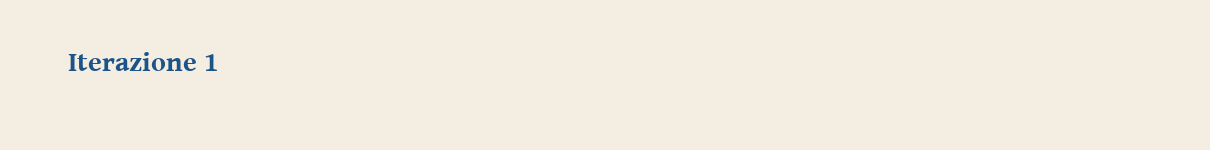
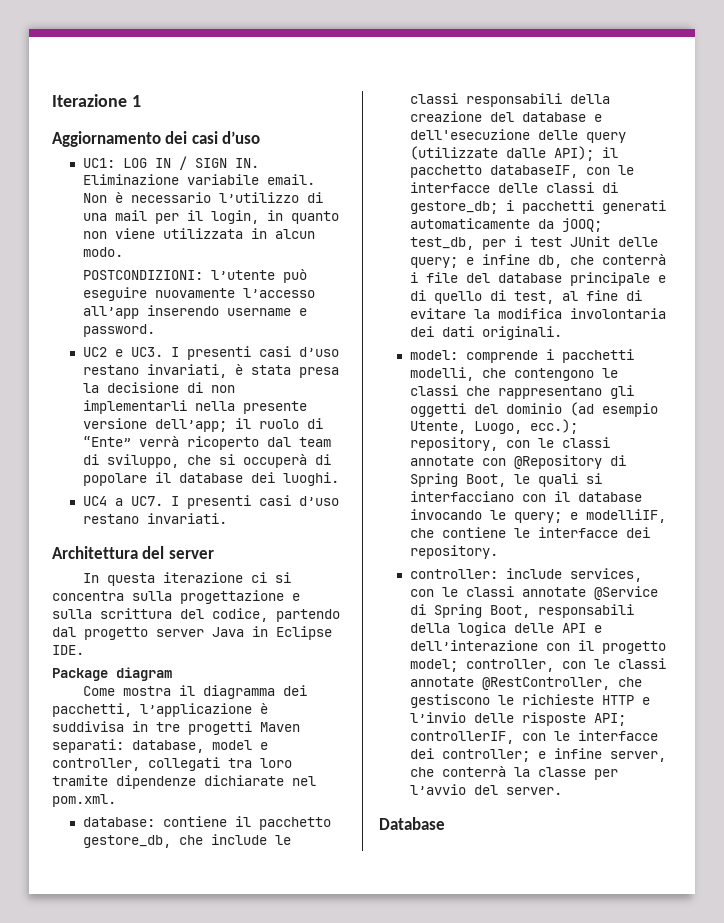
+ Aggiornamento dei casi d’uso
+ UC1: LOG IN / SIGN IN. Eliminazione variabile email. Non è necessario l’utilizzo di una mail per il login, in quanto non viene utilizzata in alcun modo.
+ POSTCONDIZIONI: l’utente può eseguire nuovamente l’accesso all’app inserendo username e password.
+ UC2 e UC3. I presenti casi d’uso restano invariati, è stata presa la decisione di non implementarli nella presente versione dell’app; il ruolo di “Ente” verrà ricoperto dal team di sviluppo, che si occuperà di popolare il database dei luoghi.
+ UC4 a UC7. I presenti casi d’uso restano invariati.
+ Architettura del server
+ In questa iterazione ci si concentra sulla progettazione e sulla scrittura del codice, partendo dal progetto server Java in Eclipse IDE.
+ Package diagram
+ Come mostra il diagramma dei pacchetti, l’applicazione è suddivisa in tre progetti Maven separati: database, model e controller, collegati tra loro tramite dipendenze dichiarate nel pom.xml.
+ database: contiene il pacchetto gestore_db, che include le classi responsabili della creazione del database e dell'esecuzione delle query (utilizzate dalle API); il pacchetto databaseIF, con le interfacce delle classi di gestore_db; i pacchetti generati automaticamente da jOOQ; test_db, per i test JUnit delle query; e infine db, che conterrà i file del database principale e di quello di test, al fine di evitare la modifica involontaria dei dati originali.
+ model: comprende i pacchetti modelli, che contengono le classi che rappresentano gli oggetti del dominio (ad esempio Utente, Luogo, ecc.); repository, con le classi annotate con @Repository di Spring Boot, le quali si interfacciano con il database invocando le query; e modelliIF, che contiene le interfacce dei repository.
+ controller: include services, con le classi annotate @Service di Spring Boot, responsabili della logica delle API e dell’interazione con il progetto model; controller, con le classi annotate @RestController, che gestiscono le richieste HTTP e l’invio delle risposte API; controllerIF, con le interfacce dei controller; e infine server, che conterrà la classe per l’avvio del server.
+ Database

